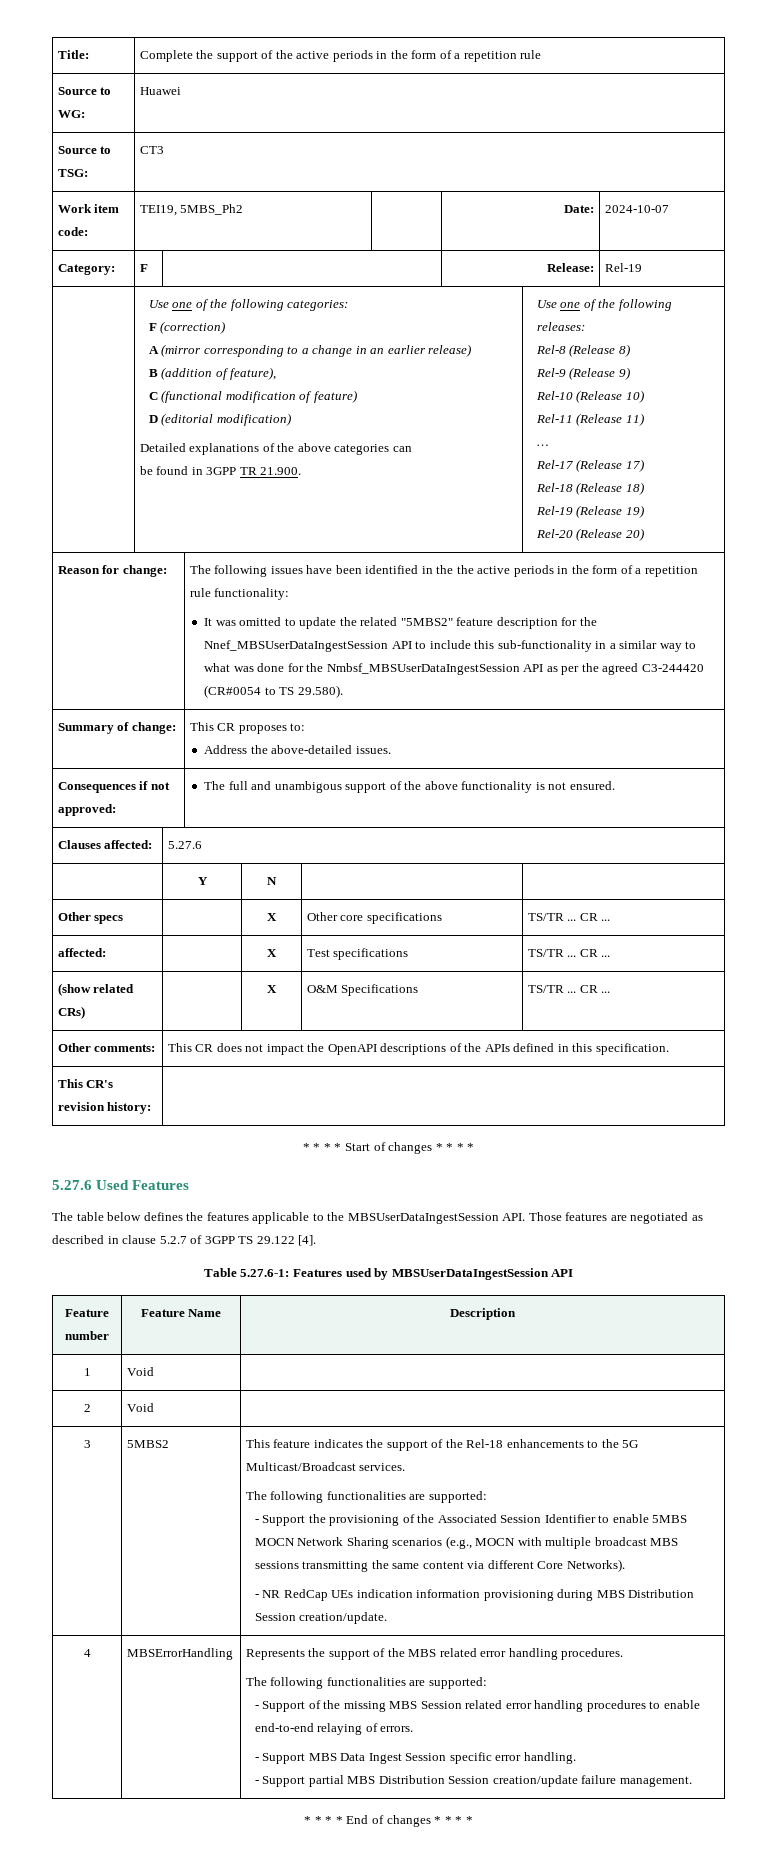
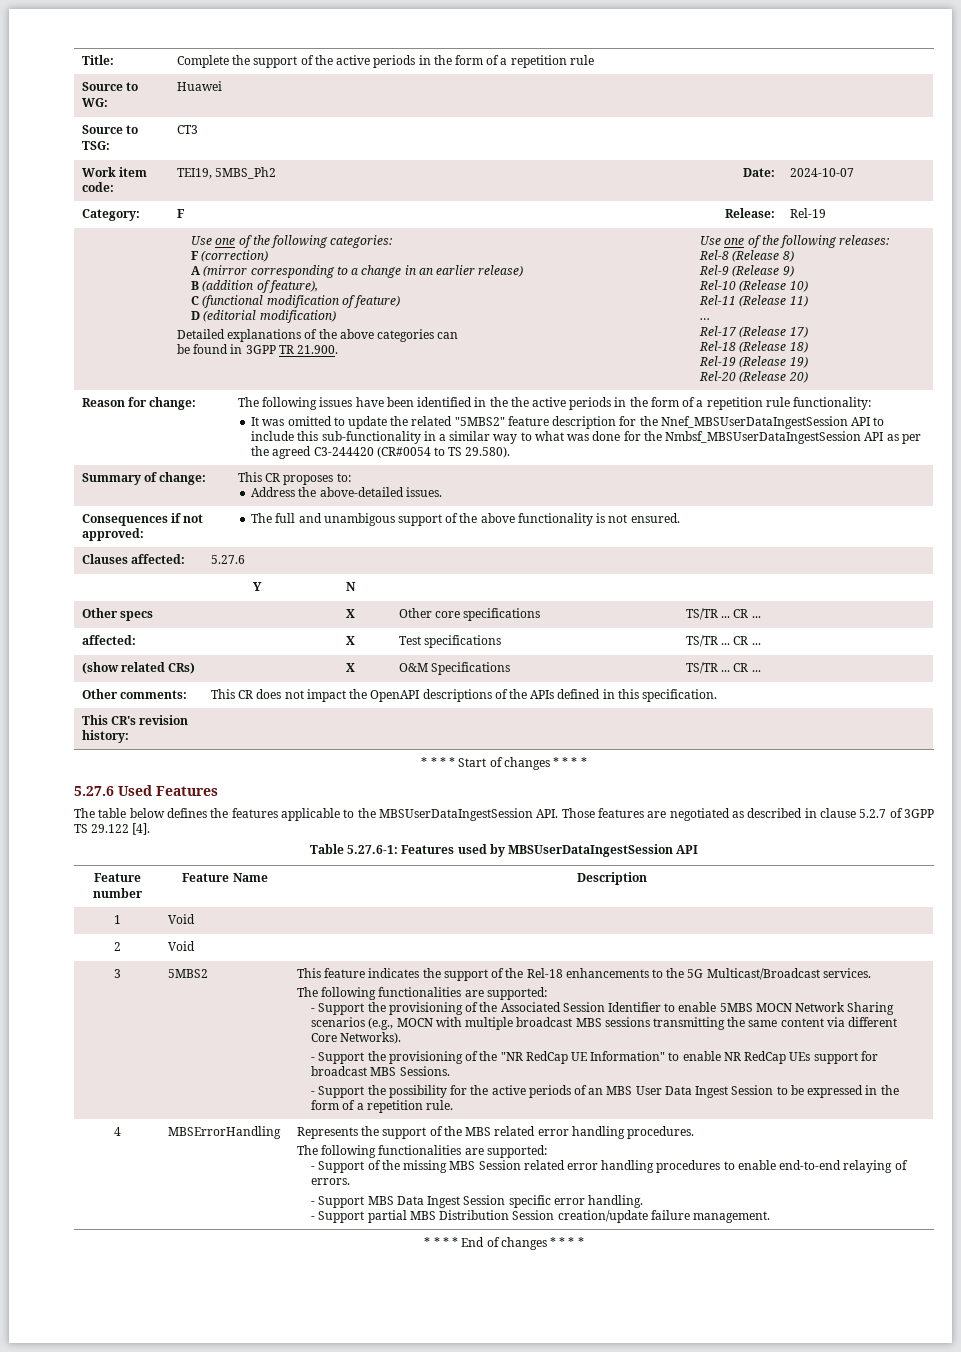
- - NR RedCap UEs indication information provisioning during MBS Distribution Session creation/update.
+ - Support the provisioning of the "NR RedCap UE Information" to enable NR RedCap UEs support for broadcast MBS Sessions.
+ - Support the possibility for the active periods of an MBS User Data Ingest Session to be expressed in the form of a repetition rule.

